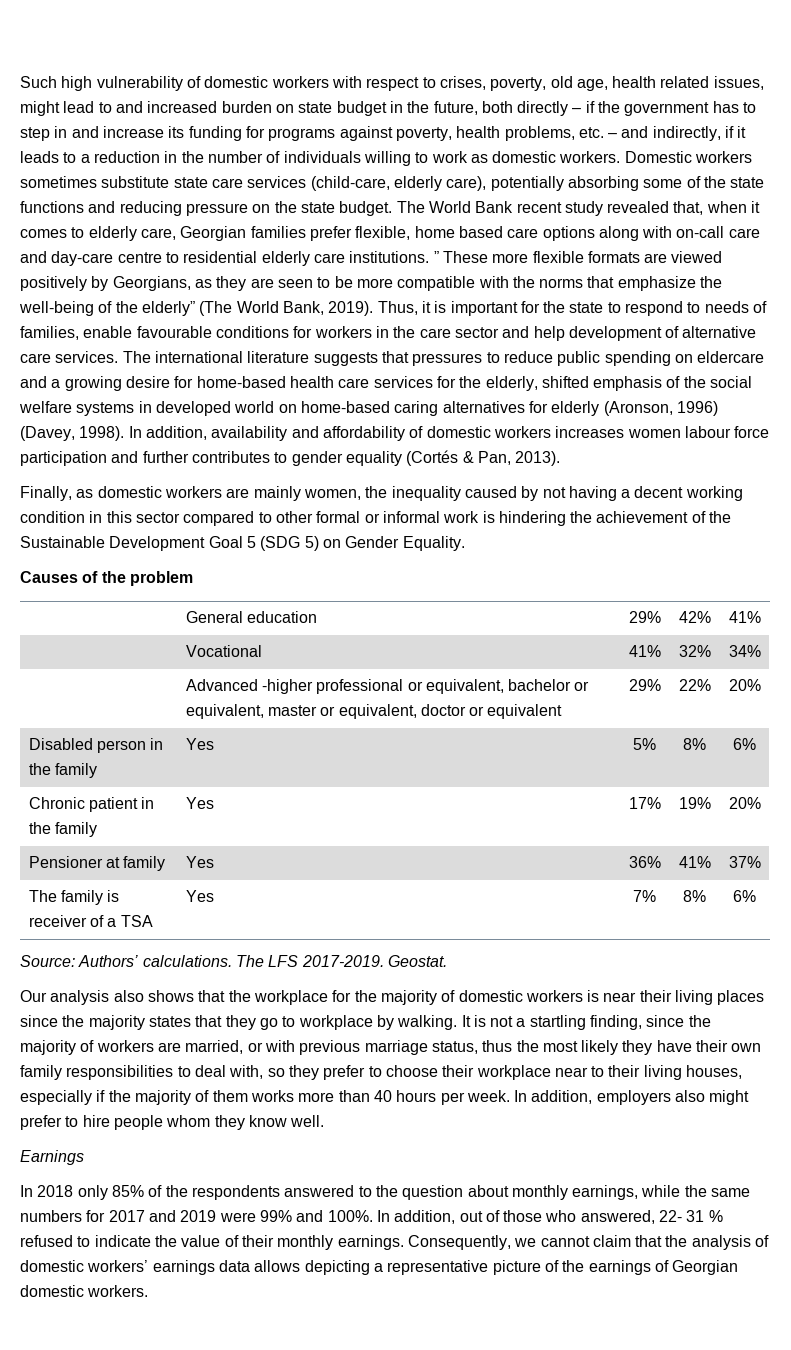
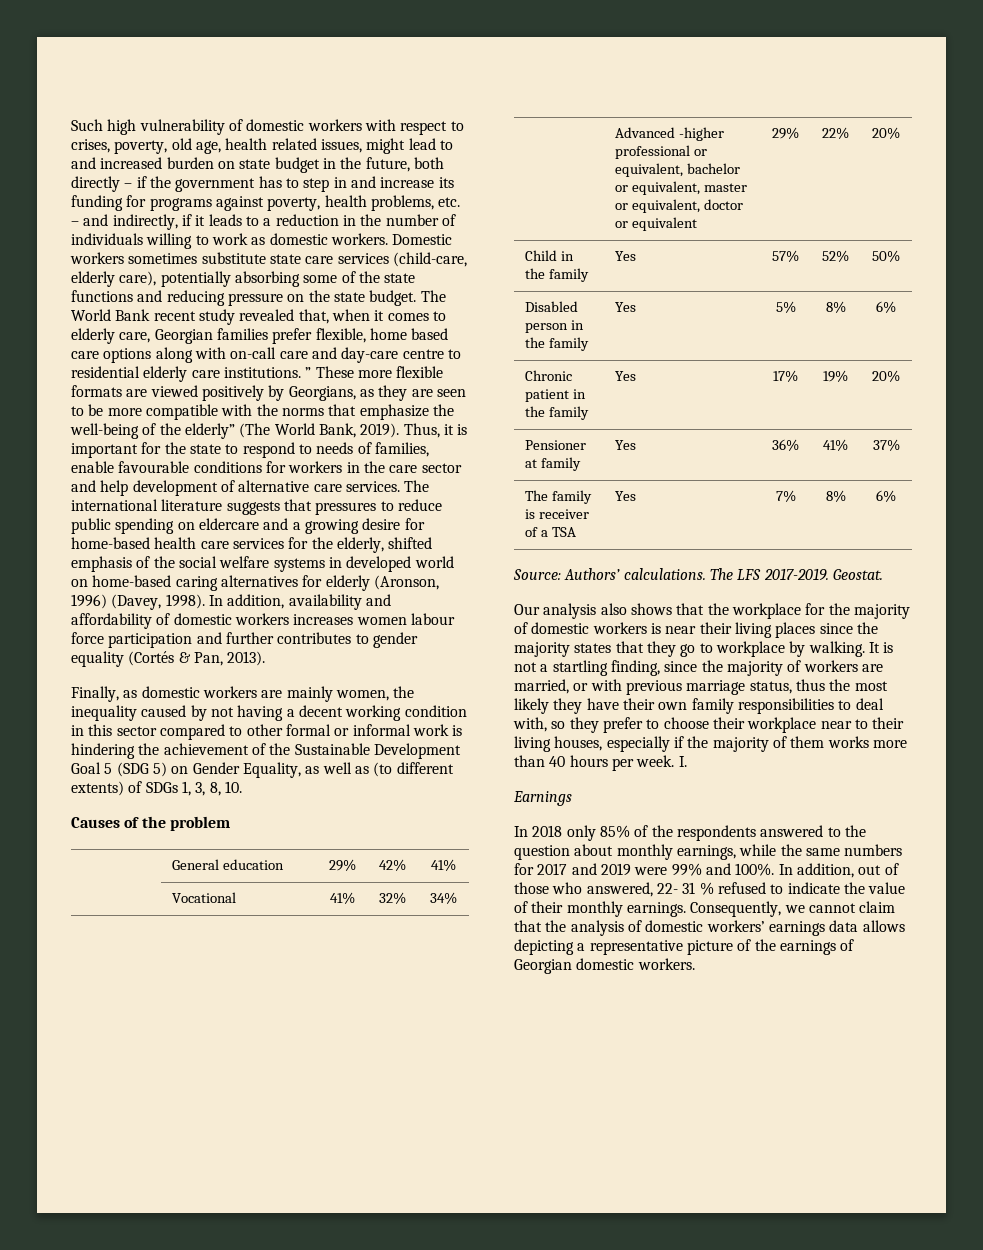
- Finally, as domestic workers are mainly women, the inequality caused by not having a decent working condition in this sector compared to other formal or informal work is hindering the achievement of the Sustainable Development Goal 5 (SDG 5) on Gender Equality.
+ Finally, as domestic workers are mainly women, the inequality caused by not having a decent working condition in this sector compared to other formal or informal work is hindering the achievement of the Sustainable Development Goal 5 (SDG 5) on Gender Equality, as well as (to different extents) of SDGs 1, 3, 8, 10.
+ Child in the family | Yes | 57% | 52% | 50%
- In addition, employers also might prefer to hire people whom they know well.
+ I.

